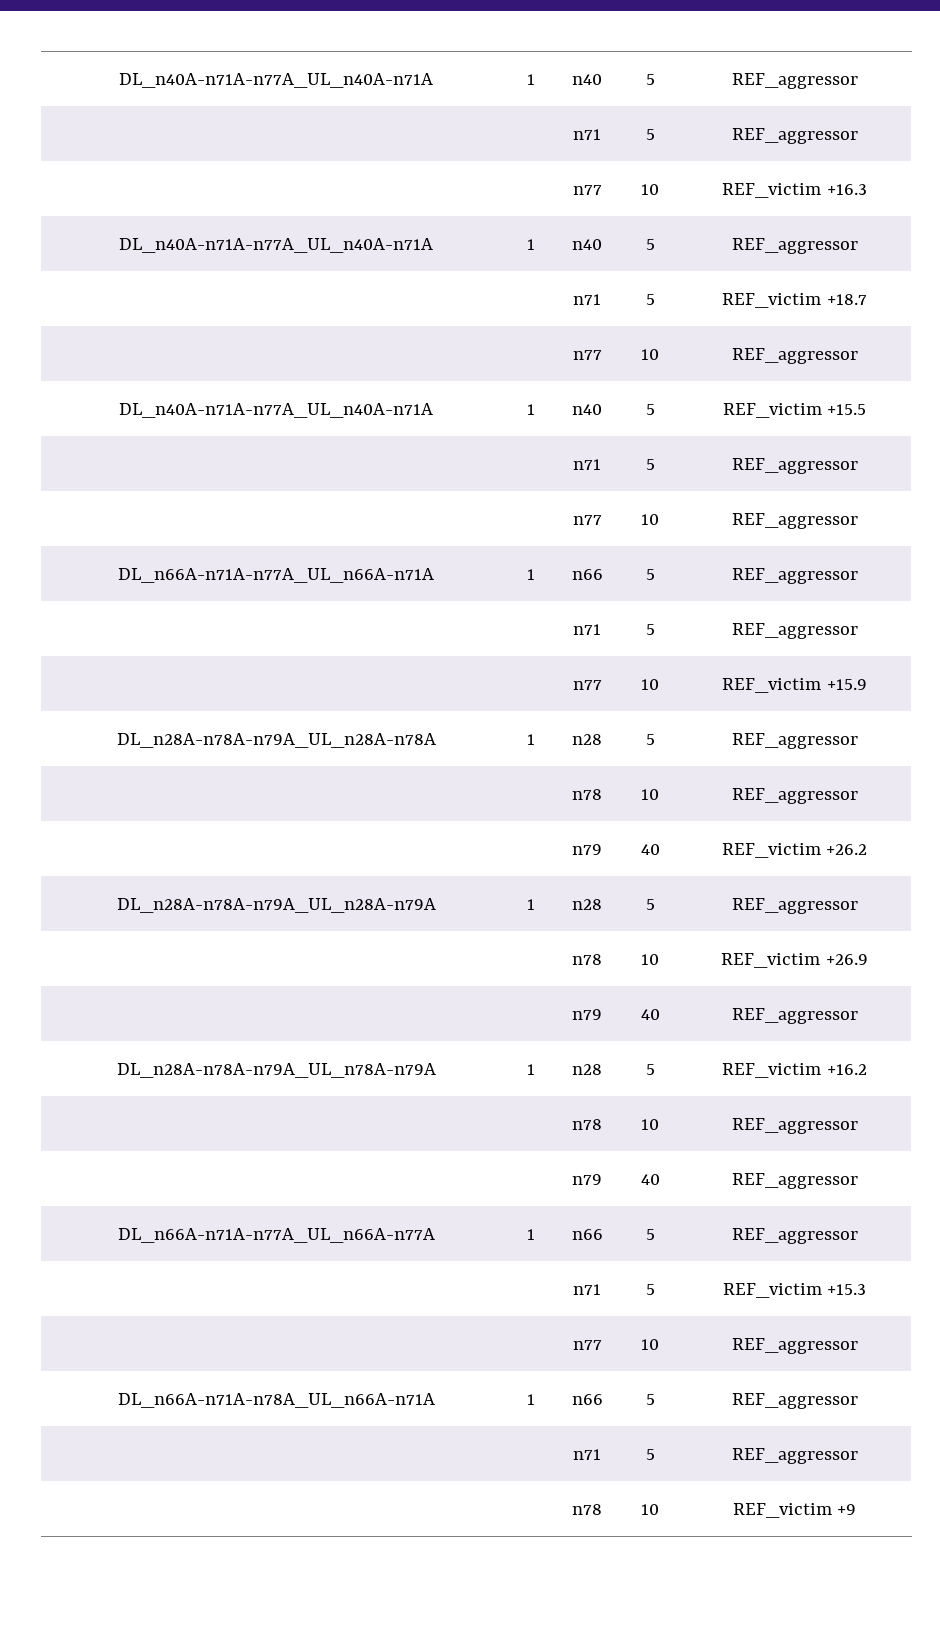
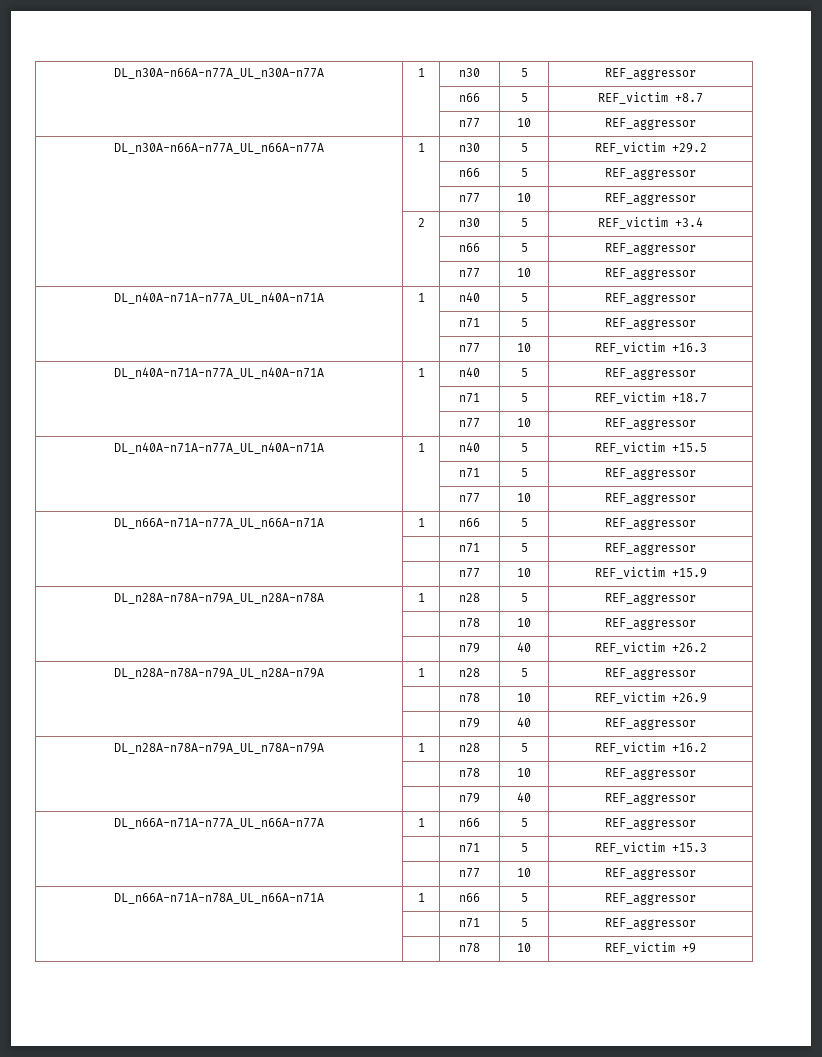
+ DL_n30A-n66A-n77A_UL_n30A-n77A | 1 | n30 | 5 | REF_aggressor
+ | | n66 | 5 | REF_victim +8.7
+ | | n77 | 10 | REF_aggressor
+ DL_n30A-n66A-n77A_UL_n66A-n77A | 1 | n30 | 5 | REF_victim +29.2
+ | | n66 | 5 | REF_aggressor
+ | | n77 | 10 | REF_aggressor
+ | 2 | n30 | 5 | REF_victim +3.4
+ | | n66 | 5 | REF_aggressor
+ | | n77 | 10 | REF_aggressor

